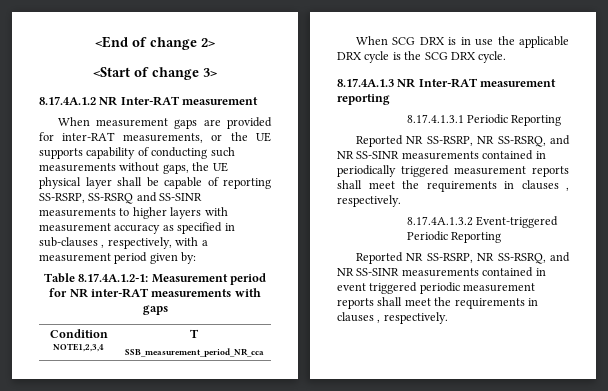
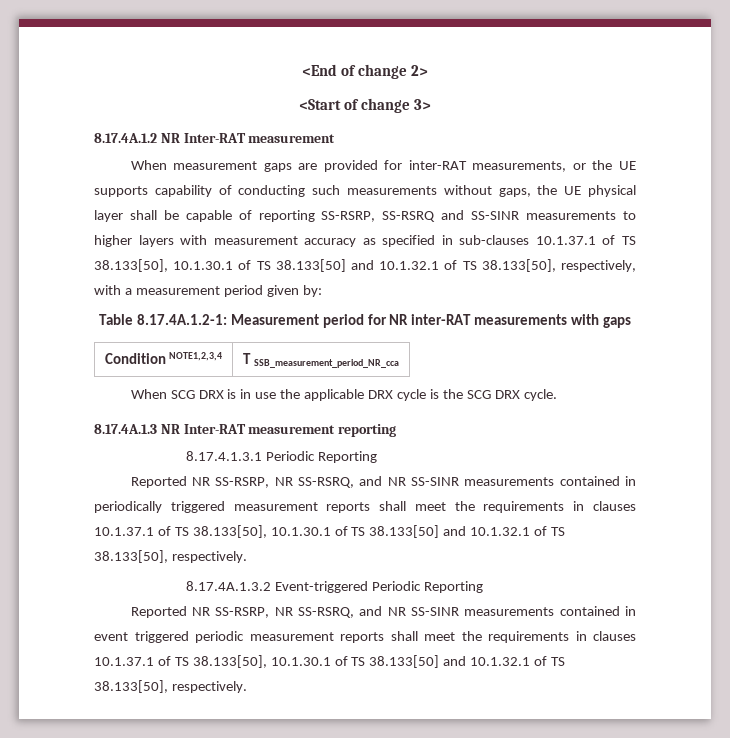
- When measurement gaps are provided for inter-RAT measurements, or the UE supports capability of conducting such measurements without gaps, the UE physical layer shall be capable of reporting SS-RSRP, SS-RSRQ and SS-SINR measurements to higher layers with measurement accuracy as specified in sub-clauses , respectively, with a measurement period given by:
+ When measurement gaps are provided for inter-RAT measurements, or the UE supports capability of conducting such measurements without gaps, the UE physical layer shall be capable of reporting SS-RSRP, SS-RSRQ and SS-SINR measurements to higher layers with measurement accuracy as specified in sub-clauses 10.1.37.1 of TS 38.133[50], 10.1.30.1 of TS 38.133[50] and 10.1.32.1 of TS 38.133[50], respectively, with a measurement period given by:
- Reported NR SS-RSRP, NR SS-RSRQ, and NR SS-SINR measurements contained in periodically triggered measurement reports shall meet the requirements in clauses , respectively.
+ Reported NR SS-RSRP, NR SS-RSRQ, and NR SS-SINR measurements contained in periodically triggered measurement reports shall meet the requirements in clauses 10.1.37.1 of TS 38.133[50], 10.1.30.1 of TS 38.133[50] and 10.1.32.1 of TS 38.133[50], respectively.
- Reported NR SS-RSRP, NR SS-RSRQ, and NR SS-SINR measurements contained in event triggered periodic measurement reports shall meet the requirements in clauses , respectively.
+ Reported NR SS-RSRP, NR SS-RSRQ, and NR SS-SINR measurements contained in event triggered periodic measurement reports shall meet the requirements in clauses 10.1.37.1 of TS 38.133[50], 10.1.30.1 of TS 38.133[50] and 10.1.32.1 of TS 38.133[50], respectively.

